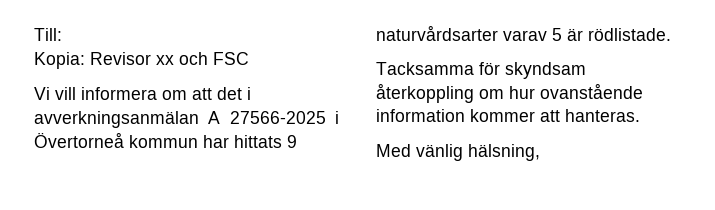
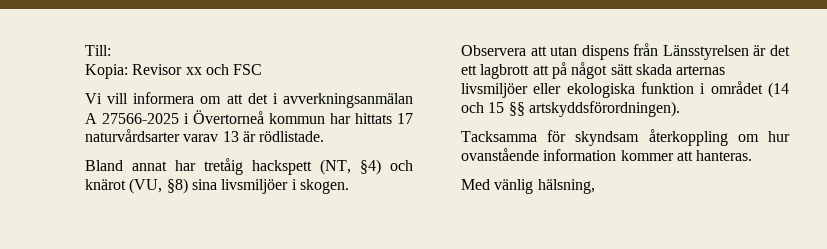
- Vi vill informera om att det i avverkningsanmälan A 27566-2025 i Övertorneå kommun har hittats 9 naturvårdsarter varav 5 är rödlistade.
+ Vi vill informera om att det i avverkningsanmälan A 27566-2025 i Övertorneå kommun har hittats 17 naturvårdsarter varav 13 är rödlistade.
+ Bland annat har tretåig hackspett (NT, §4) och knärot (VU, §8) sina livsmiljöer i skogen. Observera att utan dispens från Länsstyrelsen är det ett lagbrott att på något sätt skada arternas livsmiljöer eller ekologiska funktion i området (14 och 15 §§ artskyddsförordningen).

